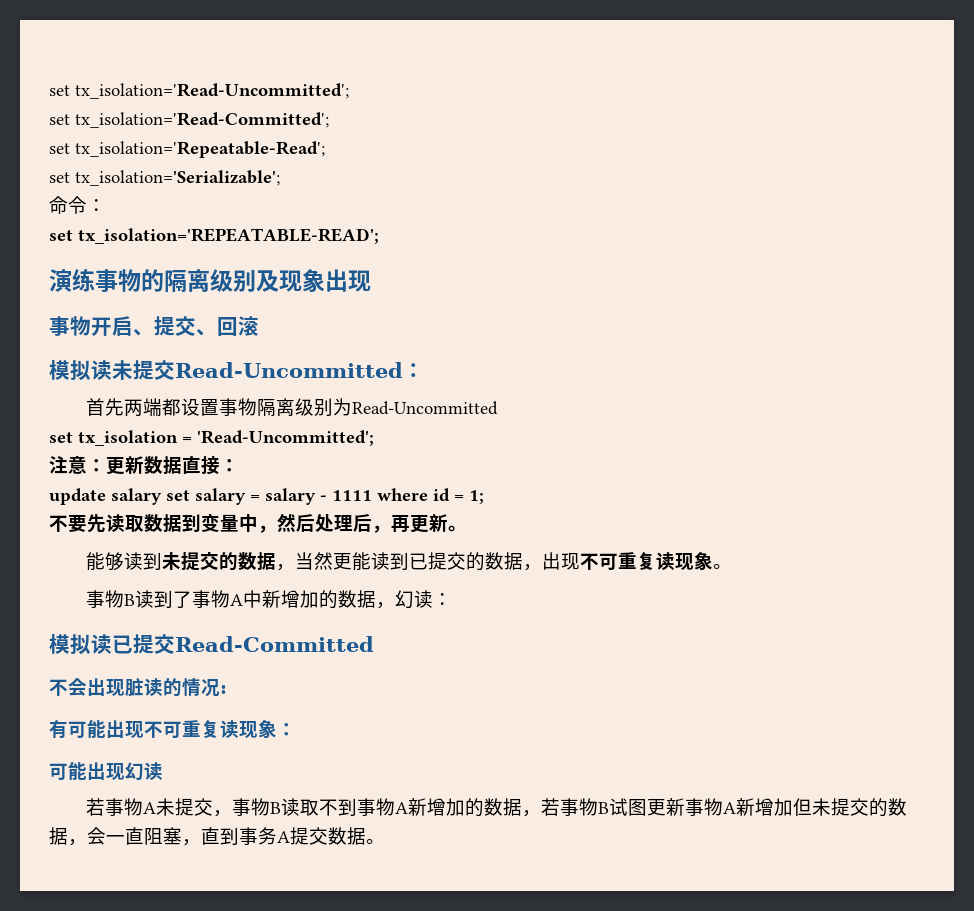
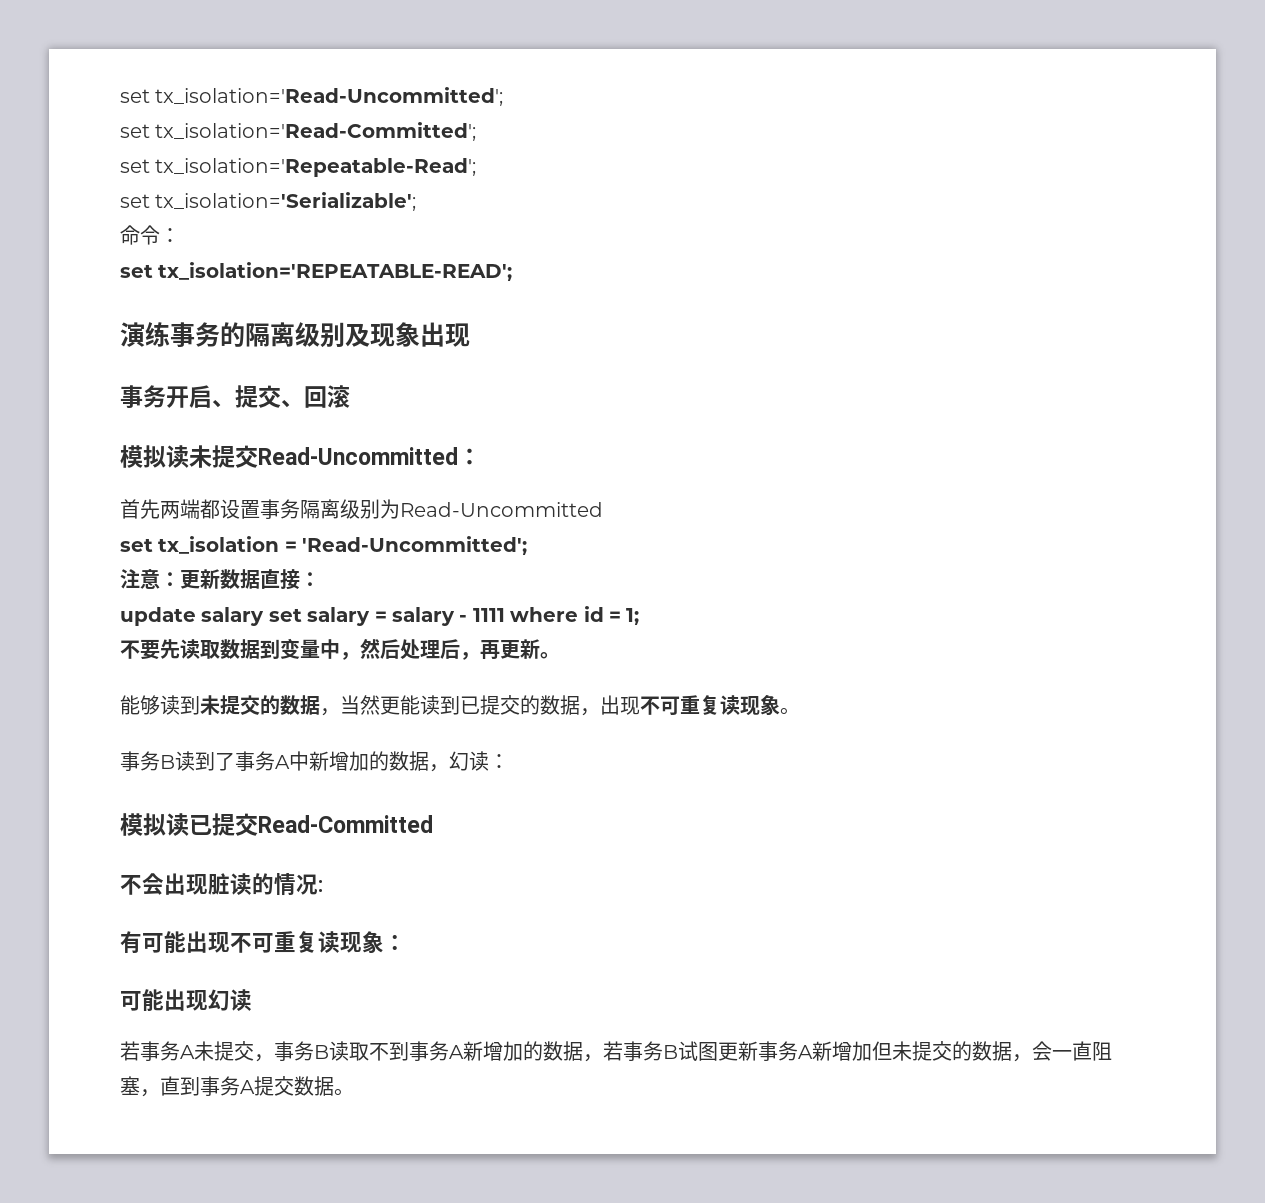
- 演练事物的隔离级别及现象出现
+ 演练事务的隔离级别及现象出现
- 事物开启、提交、回滚
+ 事务开启、提交、回滚
- 首先两端都设置事物隔离级别为Read-Uncommitted
+ 首先两端都设置事务隔离级别为Read-Uncommitted
- 事物B读到了事物A中新增加的数据，幻读：
+ 事务B读到了事务A中新增加的数据，幻读：
- 若事物A未提交，事物B读取不到事物A新增加的数据，若事物B试图更新事物A新增加但未提交的数据，会一直阻塞，直到事务A提交数据。
+ 若事务A未提交，事务B读取不到事务A新增加的数据，若事务B试图更新事务A新增加但未提交的数据，会一直阻塞，直到事务A提交数据。

